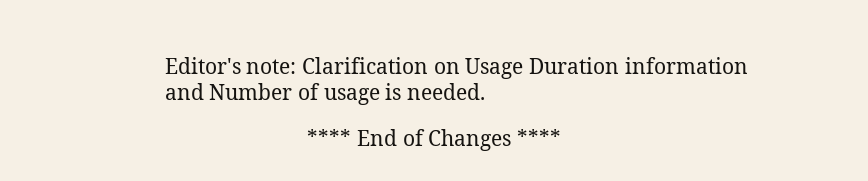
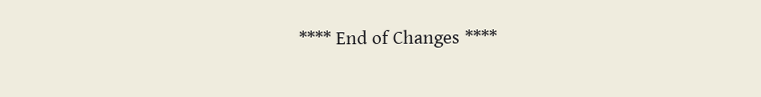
- Editor's note: Clarification on Usage Duration information and Number of usage is needed.

